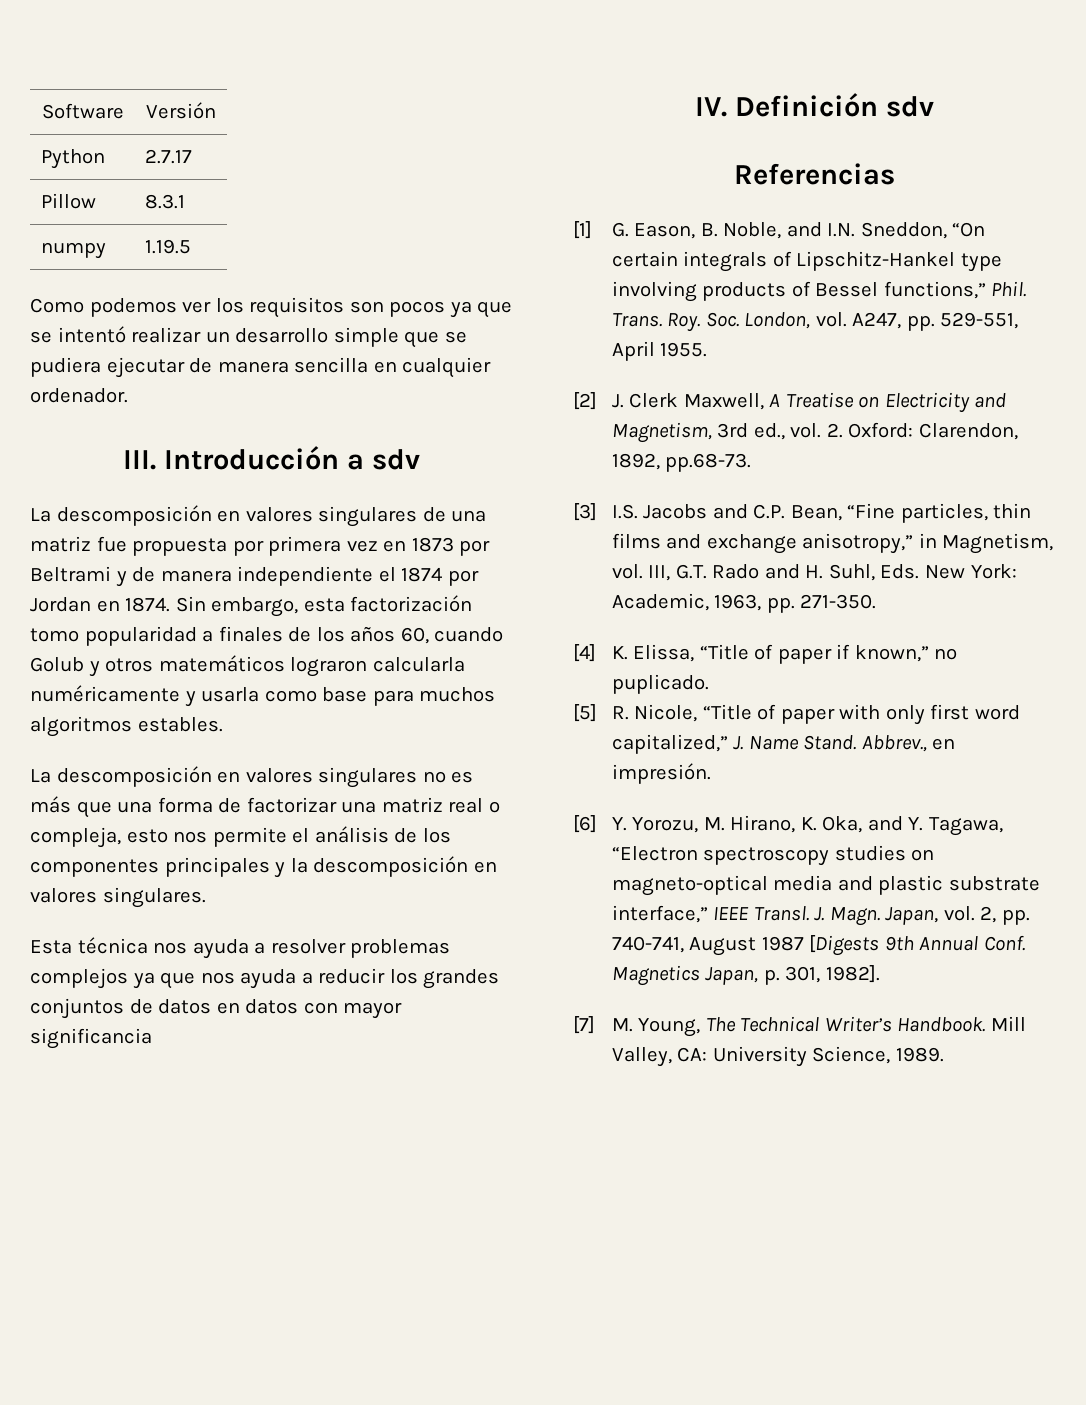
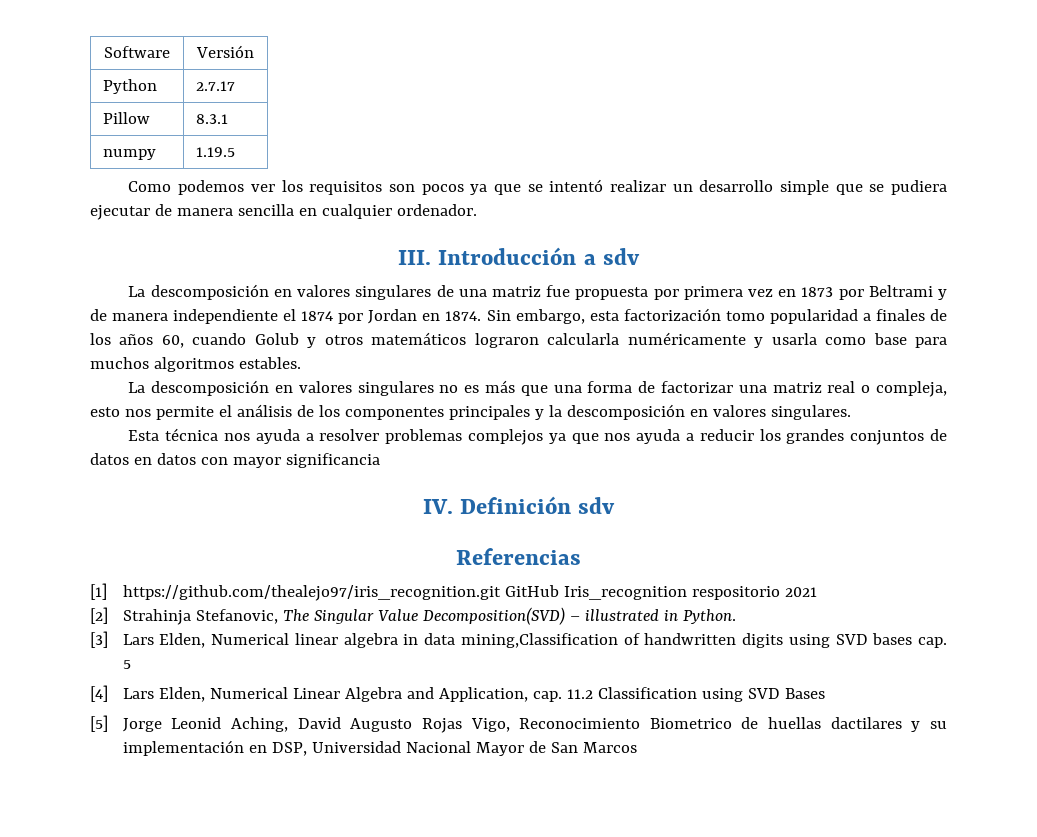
- [1] G. Eason, B. Noble, and I.N. Sneddon, “On certain integrals of Lipschitz-Hankel type involving products of Bessel functions,” Phil. Trans. Roy. Soc. London, vol. A247, pp. 529-551, April 1955.
- [2] J. Clerk Maxwell, A Treatise on Electricity and Magnetism, 3rd ed., vol. 2. Oxford: Clarendon, 1892, pp.68-73.
- [3] I.S. Jacobs and C.P. Bean, “Fine particles, thin films and exchange anisotropy,” in Magnetism, vol. III, G.T. Rado and H. Suhl, Eds. New York: Academic, 1963, pp. 271-350.
- [4] K. Elissa, “Title of paper if known,” no puplicado.
- [5] R. Nicole, “Title of paper with only first word capitalized,” J. Name Stand. Abbrev., en impresión.
- [6] Y. Yorozu, M. Hirano, K. Oka, and Y. Tagawa, “Electron spectroscopy studies on magneto-optical media and plastic substrate interface,” IEEE Transl. J. Magn. Japan, vol. 2, pp. 740-741, August 1987 [Digests 9th Annual Conf. Magnetics Japan, p. 301, 1982].
- [7] M. Young, The Technical Writer’s Handbook. Mill Valley, CA: University Science, 1989.
+ [1] https://github.com/thealejo97/iris_recognition.git GitHub Iris_recognition respositorio 2021
+ [2] Strahinja Stefanovic, The Singular Value Decomposition(SVD) – illustrated in Python.
+ [3] Lars Elden, Numerical linear algebra in data mining,Classification of handwritten digits using SVD bases cap. 5
+ [4] Lars Elden, Numerical Linear Algebra and Application, cap. 11.2 Classification using SVD Bases
+ [5] Jorge Leonid Aching, David Augusto Rojas Vigo, Reconocimiento Biometrico de huellas dactilares y su implementación en DSP, Universidad Nacional Mayor de San Marcos

